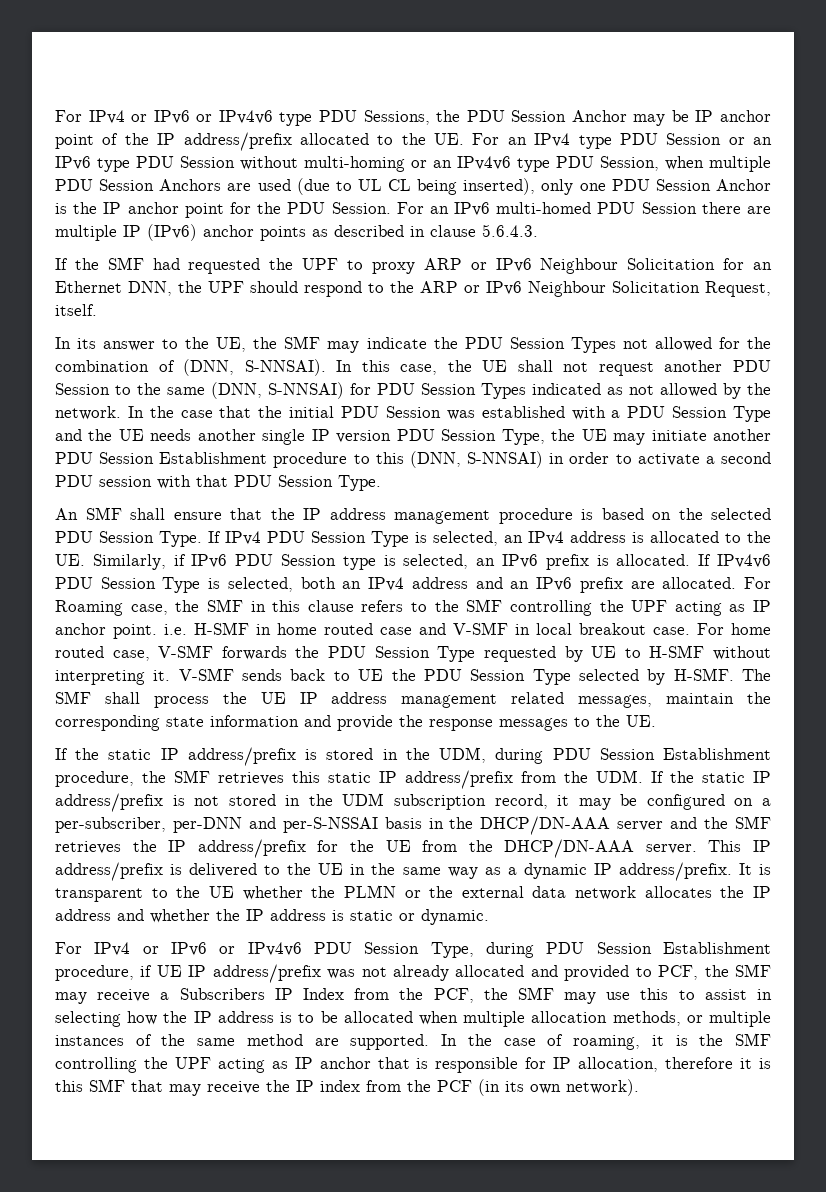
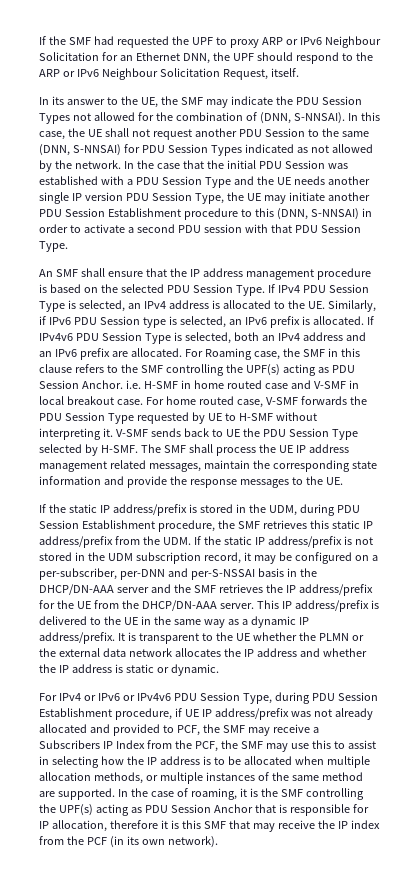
- For IPv4 or IPv6 or IPv4v6 type PDU Sessions, the PDU Session Anchor may be IP anchor point of the IP address/prefix allocated to the UE. For an IPv4 type PDU Session or an IPv6 type PDU Session without multi-homing or an IPv4v6 type PDU Session, when multiple PDU Session Anchors are used (due to UL CL being inserted), only one PDU Session Anchor is the IP anchor point for the PDU Session. For an IPv6 multi-homed PDU Session there are multiple IP (IPv6) anchor points as described in clause 5.6.4.3.
- For Roaming case, the SMF in this clause refers to the SMF controlling the UPF acting as IP anchor point. i.e. H-SMF in home routed case and V-SMF in local breakout case.
+ For Roaming case, the SMF in this clause refers to the SMF controlling the UPF(s) acting as PDU Session Anchor. i.e. H-SMF in home routed case and V-SMF in local breakout case.
- In the case of roaming, it is the SMF controlling the UPF acting as IP anchor that is responsible for IP allocation, therefore it is this SMF that may receive the IP index from the PCF (in its own network).
+ In the case of roaming, it is the SMF controlling the UPF(s) acting as PDU Session Anchor that is responsible for IP allocation, therefore it is this SMF that may receive the IP index from the PCF (in its own network).

